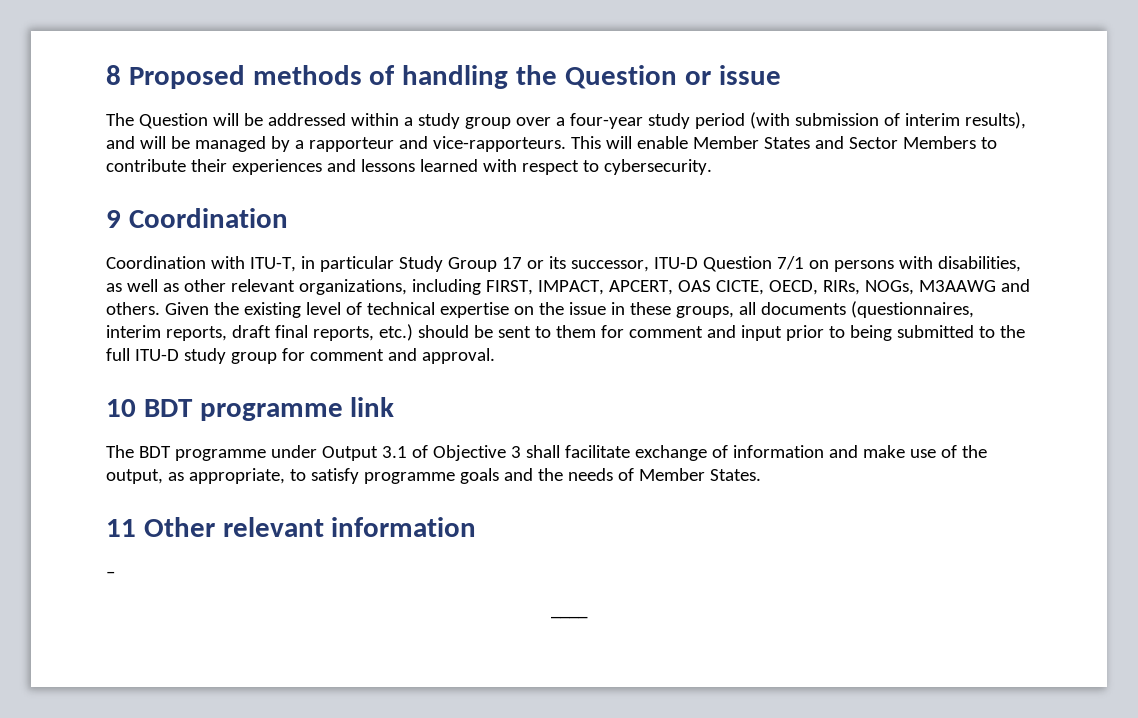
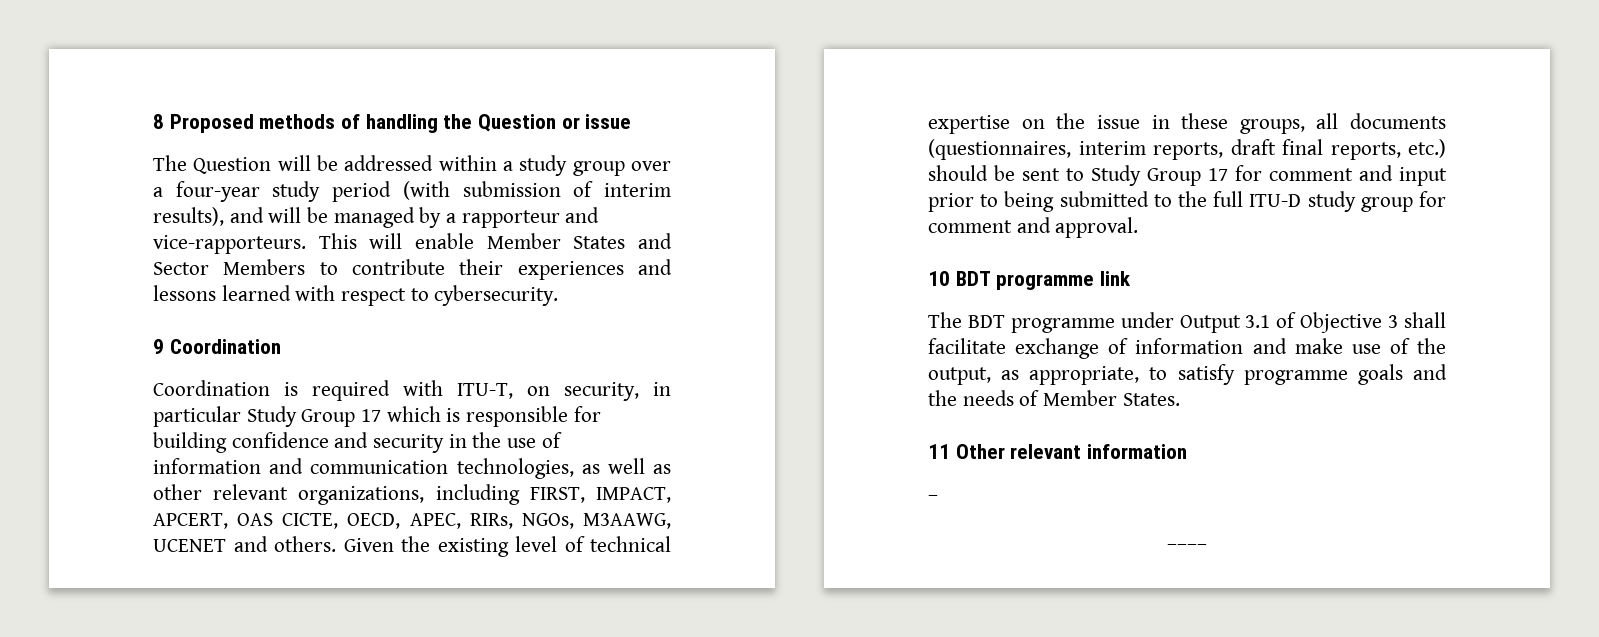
- Coordination with ITU-T, in particular Study Group 17 or its successor, ITU-D Question 7/1 on persons with disabilities, as well as other relevant organizations, including FIRST, IMPACT, APCERT, OAS CICTE, OECD, RIRs, NOGs, M3AAWG and others.
+ Coordination is required with ITU-T, on security, in particular Study Group 17 which is responsible for building confidence and security in the use of information and communication technologies, as well as other relevant organizations, including FIRST, IMPACT, APCERT, OAS CICTE, OECD, APEC, RIRs, NGOs, M3AAWG, UCENET and others.
- Given the existing level of technical expertise on the issue in these groups, all documents (questionnaires, interim reports, draft final reports, etc.) should be sent to them for comment and input prior to being submitted to the full ITU-D study group for comment and approval.
+ Given the existing level of technical expertise on the issue in these groups, all documents (questionnaires, interim reports, draft final reports, etc.) should be sent to Study Group 17 for comment and input prior to being submitted to the full ITU-D study group for comment and approval.

